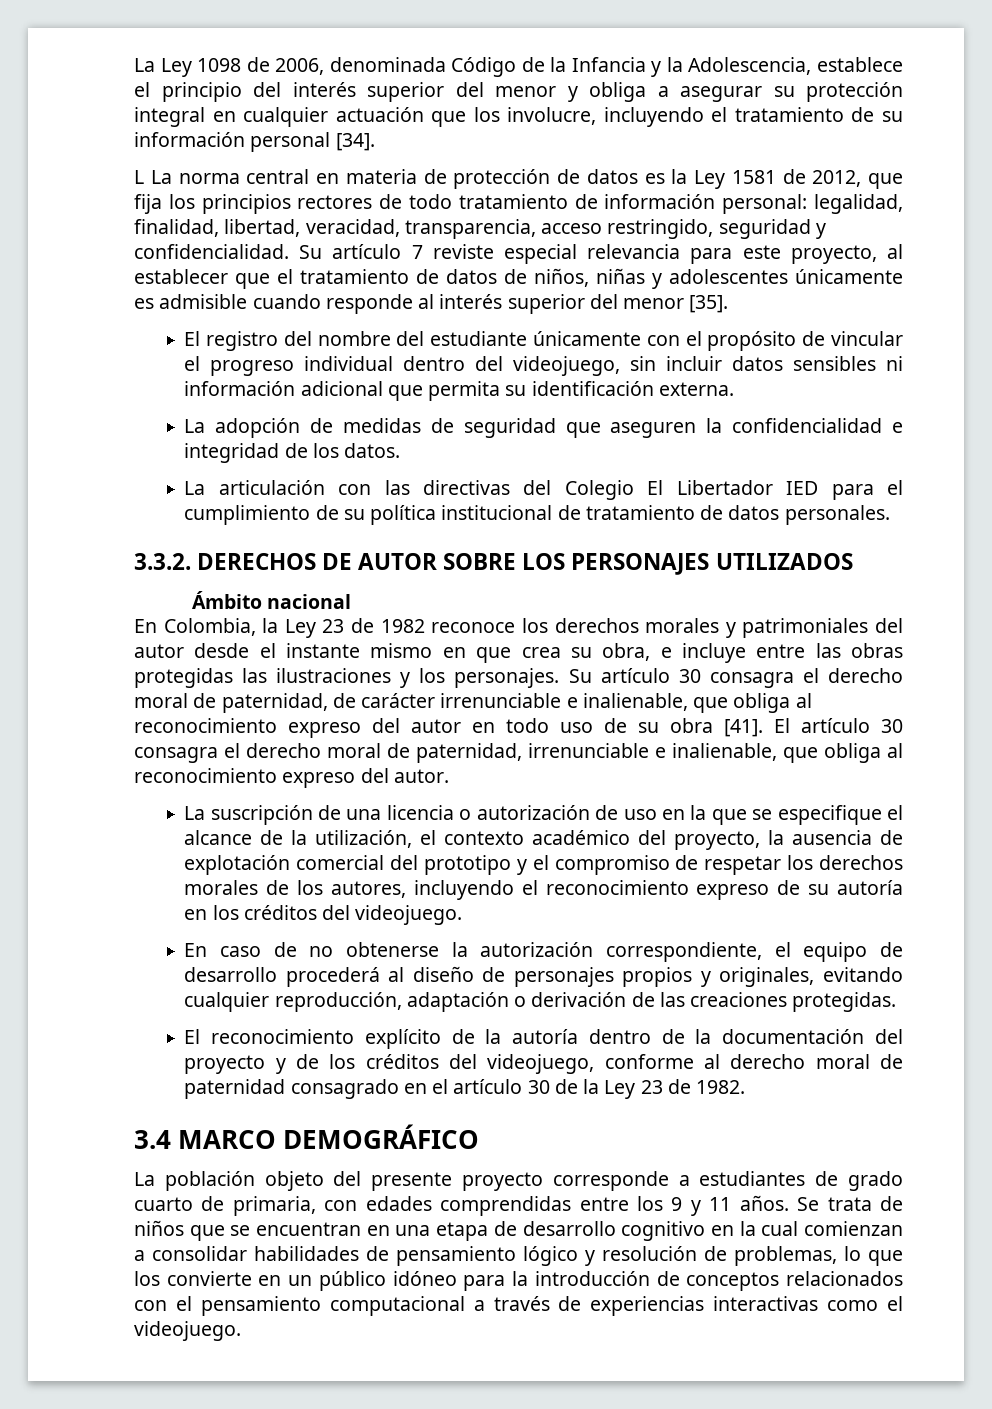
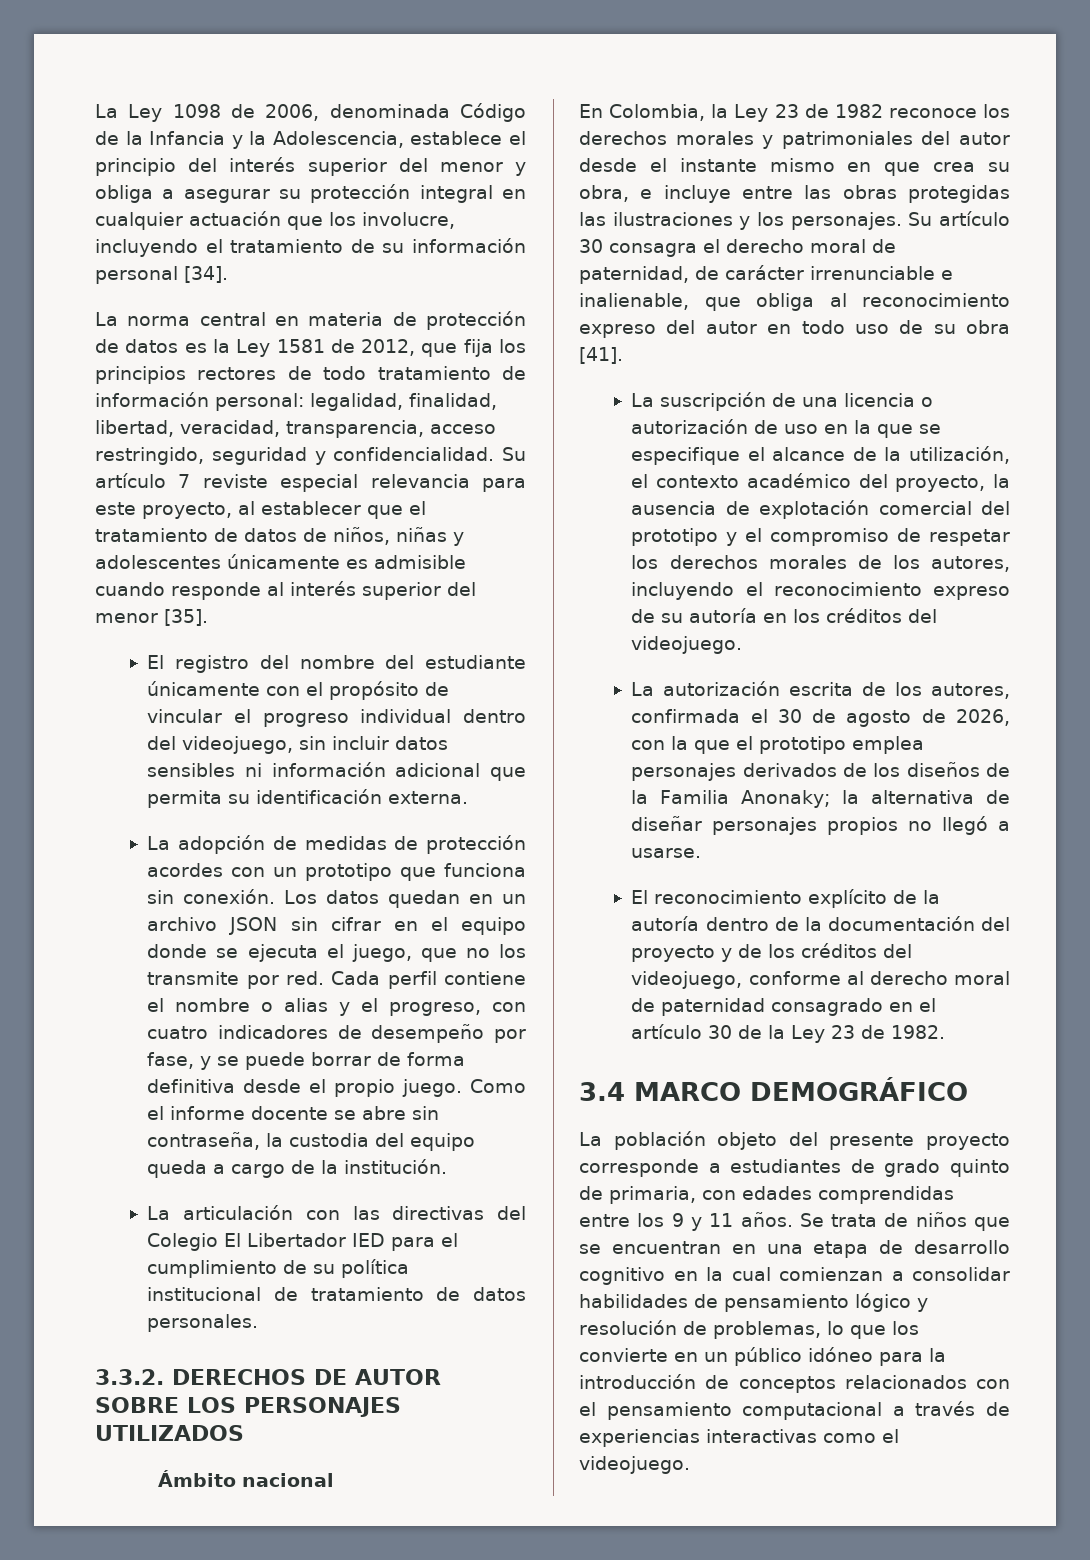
- L La norma central en materia de protección de datos es la Ley 1581 de 2012, que fija los principios rectores de todo tratamiento de información personal: legalidad, finalidad, libertad, veracidad, transparencia, acceso restringido, seguridad y confidencialidad.
+ La norma central en materia de protección de datos es la Ley 1581 de 2012, que fija los principios rectores de todo tratamiento de información personal: legalidad, finalidad, libertad, veracidad, transparencia, acceso restringido, seguridad y confidencialidad.
- La adopción de medidas de seguridad que aseguren la confidencialidad e integridad de los datos.
+ La adopción de medidas de protección acordes con un prototipo que funciona sin conexión. Los datos quedan en un archivo JSON sin cifrar en el equipo donde se ejecuta el juego, que no los transmite por red. Cada perfil contiene el nombre o alias y el progreso, con cuatro indicadores de desempeño por fase, y se puede borrar de forma definitiva desde el propio juego. Como el informe docente se abre sin contraseña, la custodia del equipo queda a cargo de la institución.
- El artículo 30 consagra el derecho moral de paternidad, irrenunciable e inalienable, que obliga al reconocimiento expreso del autor.
- En caso de no obtenerse la autorización correspondiente, el equipo de desarrollo procederá al diseño de personajes propios y originales, evitando cualquier reproducción, adaptación o derivación de las creaciones protegidas.
+ La autorización escrita de los autores, confirmada el 30 de agosto de 2026, con la que el prototipo emplea personajes derivados de los diseños de la Familia Anonaky; la alternativa de diseñar personajes propios no llegó a usarse.
- La población objeto del presente proyecto corresponde a estudiantes de grado cuarto de primaria, con edades comprendidas entre los 9 y 11 años.
+ La población objeto del presente proyecto corresponde a estudiantes de grado quinto de primaria, con edades comprendidas entre los 9 y 11 años.

